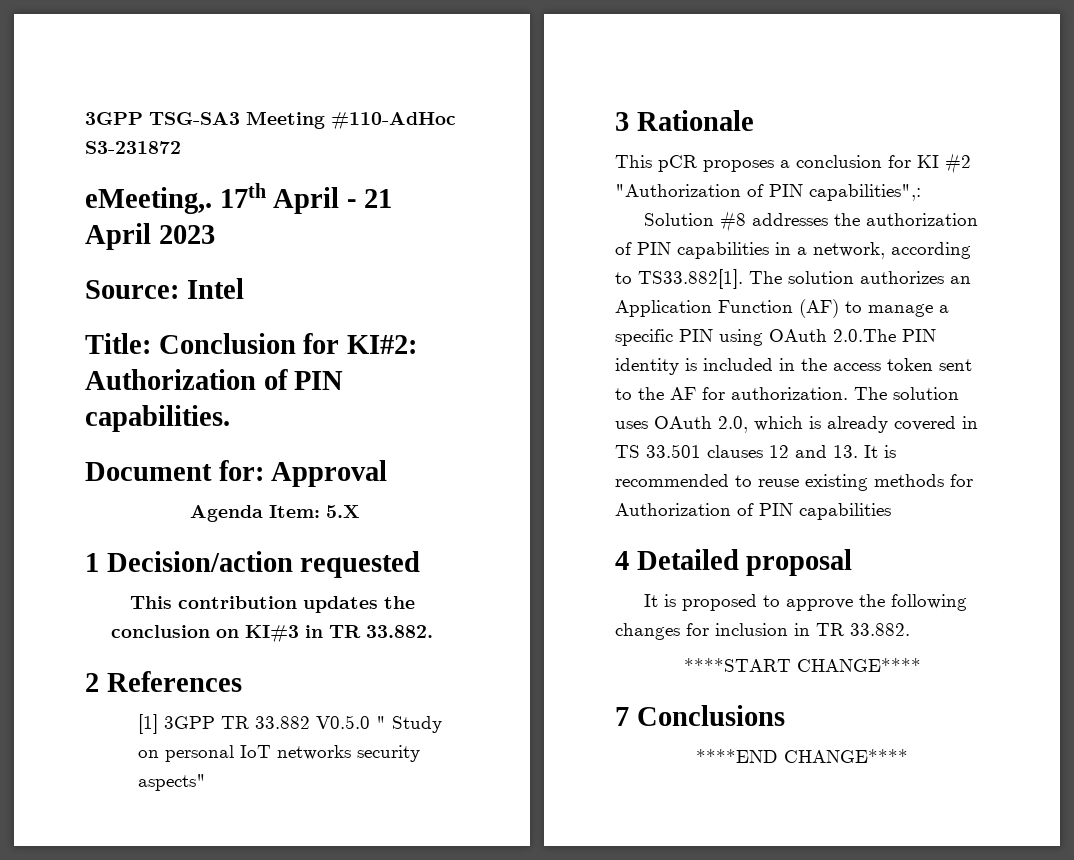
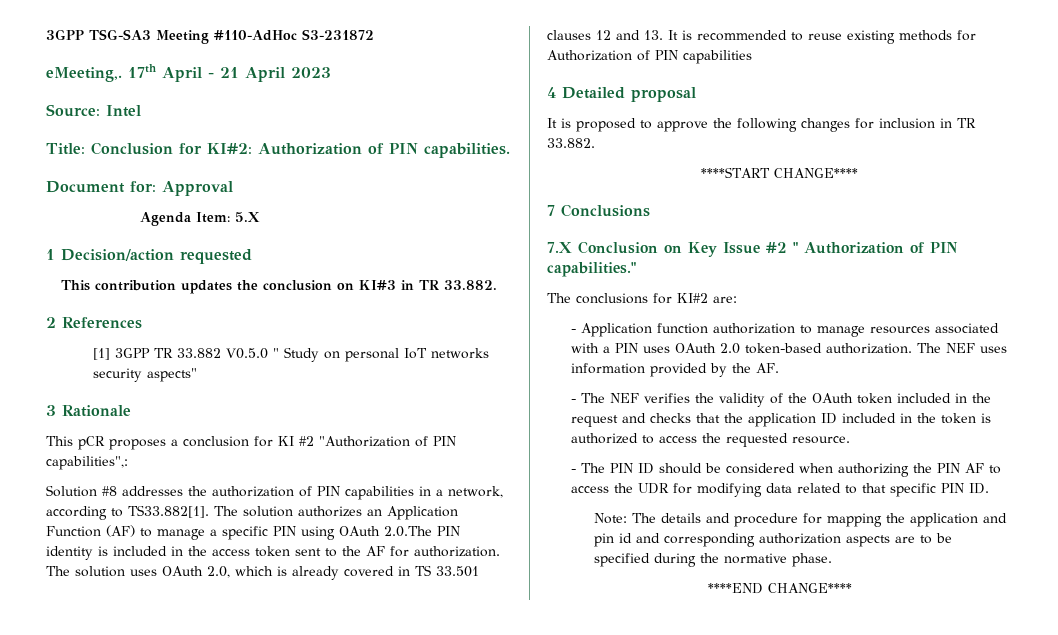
+ 7.X Conclusion on Key Issue #2 " Authorization of PIN capabilities."
+ The conclusions for KI#2 are:
+ - Application function authorization to manage resources associated with a PIN uses OAuth 2.0 token-based authorization. The NEF uses information provided by the AF.
+ - The NEF verifies the validity of the OAuth token included in the request and checks that the application ID included in the token is authorized to access the requested resource.
+ - The PIN ID should be considered when authorizing the PIN AF to access the UDR for modifying data related to that specific PIN ID.
+ Note: The details and procedure for mapping the application and pin id and corresponding authorization aspects are to be specified during the normative phase.

